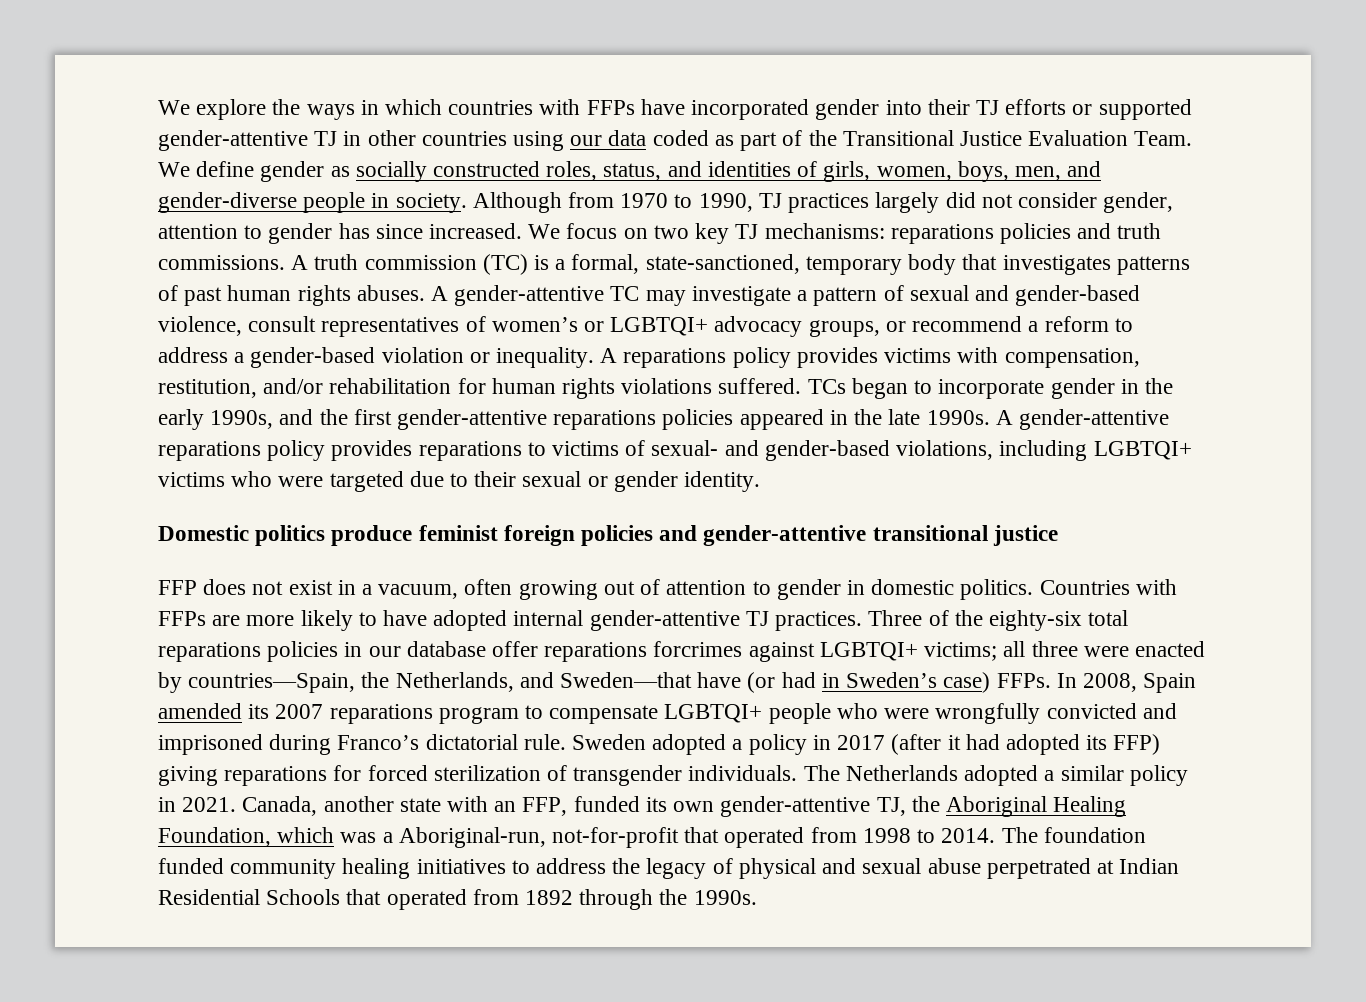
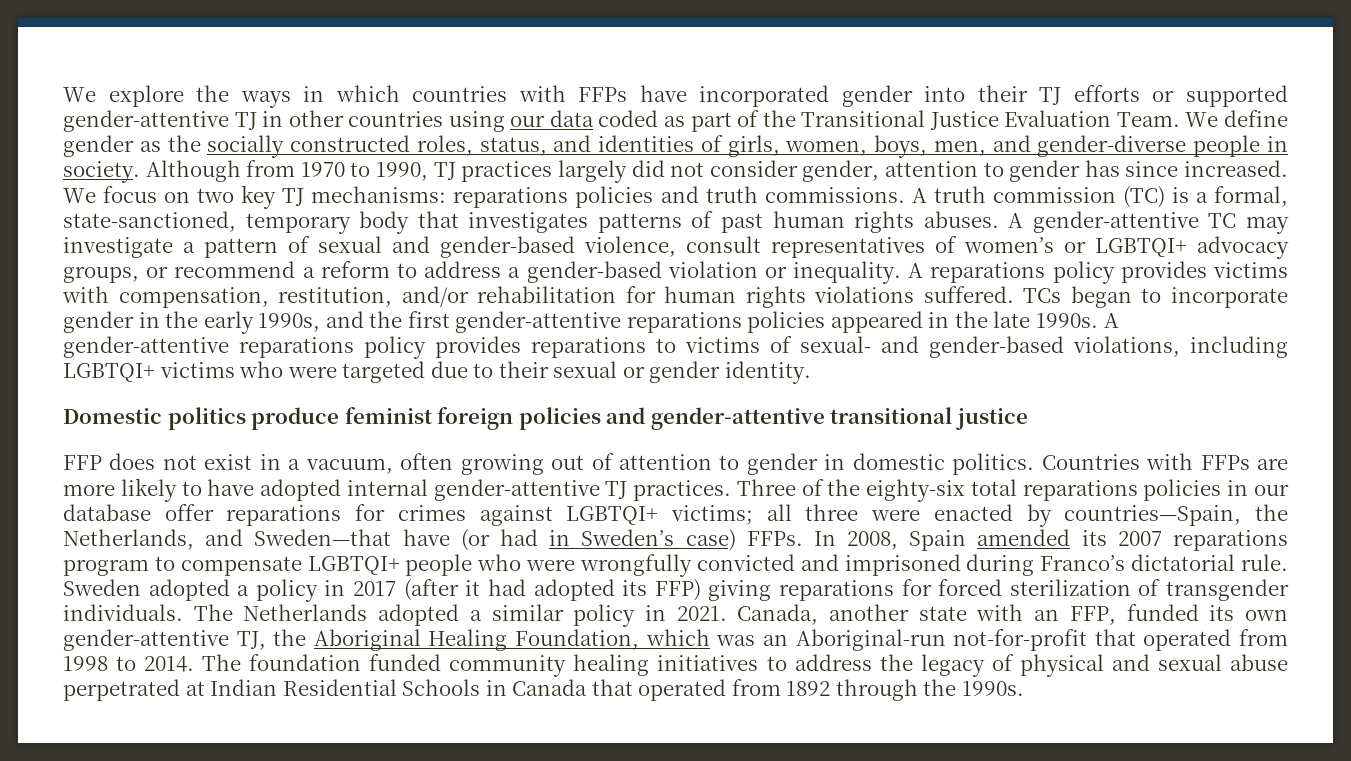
- We define gender as socially constructed roles, status, and identities of girls, women, boys, men, and gender-diverse people in society.
+ We define gender as the socially constructed roles, status, and identities of girls, women, boys, men, and gender-diverse people in society.
- Three of the eighty-six total reparations policies in our database offer reparations forcrimes against LGBTQI+ victims; all three were enacted by countries—Spain, the Netherlands, and Sweden—that have (or had in Sweden’s case) FFPs.
+ Three of the eighty-six total reparations policies in our database offer reparations for crimes against LGBTQI+ victims; all three were enacted by countries—Spain, the Netherlands, and Sweden—that have (or had in Sweden’s case) FFPs.
- Canada, another state with an FFP, funded its own gender-attentive TJ, the Aboriginal Healing Foundation, which was a Aboriginal-run, not-for-profit that operated from 1998 to 2014.
+ Canada, another state with an FFP, funded its own gender-attentive TJ, the Aboriginal Healing Foundation, which was an Aboriginal-run not-for-profit that operated from 1998 to 2014.
- The foundation funded community healing initiatives to address the legacy of physical and sexual abuse perpetrated at Indian Residential Schools that operated from 1892 through the 1990s.
+ The foundation funded community healing initiatives to address the legacy of physical and sexual abuse perpetrated at Indian Residential Schools in Canada that operated from 1892 through the 1990s.

